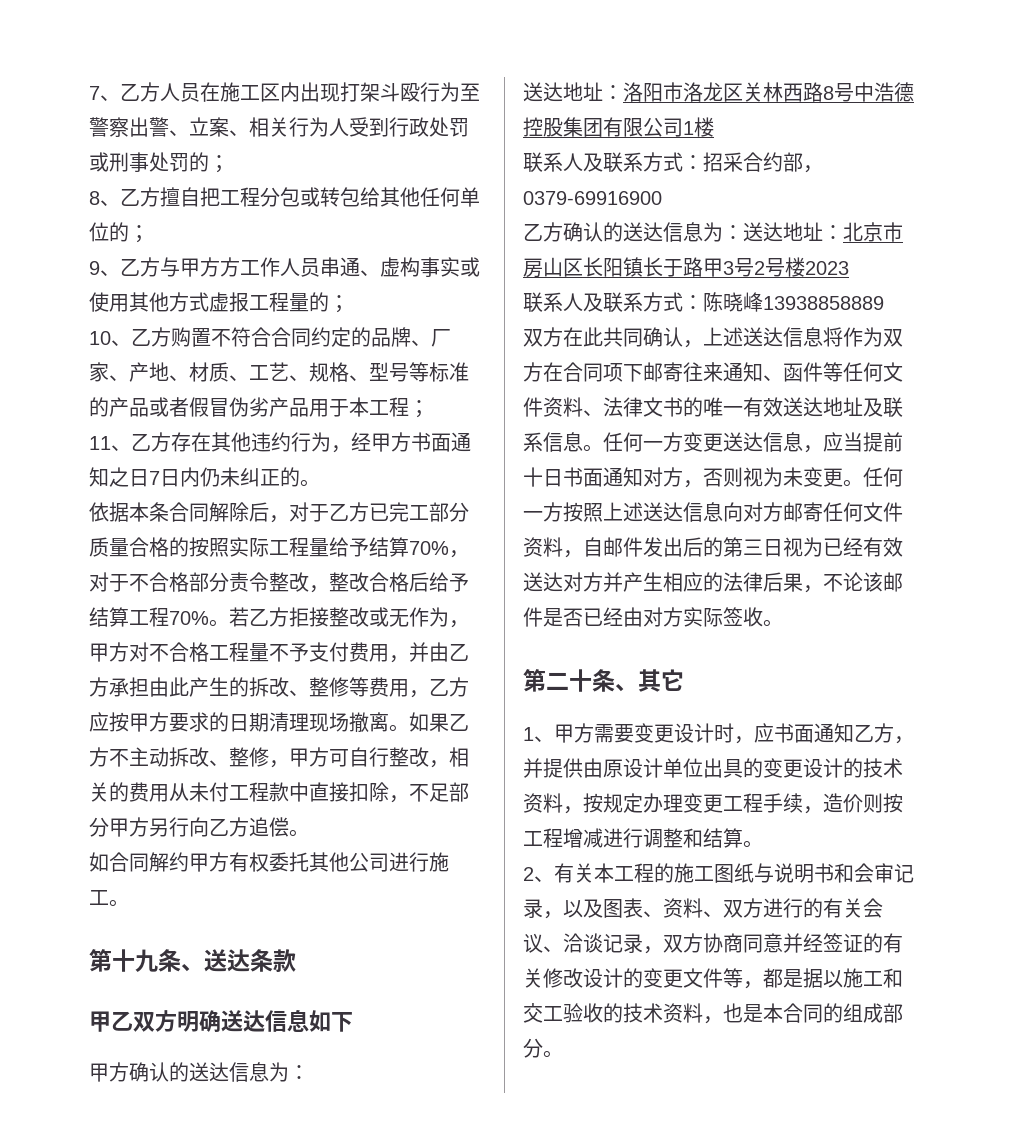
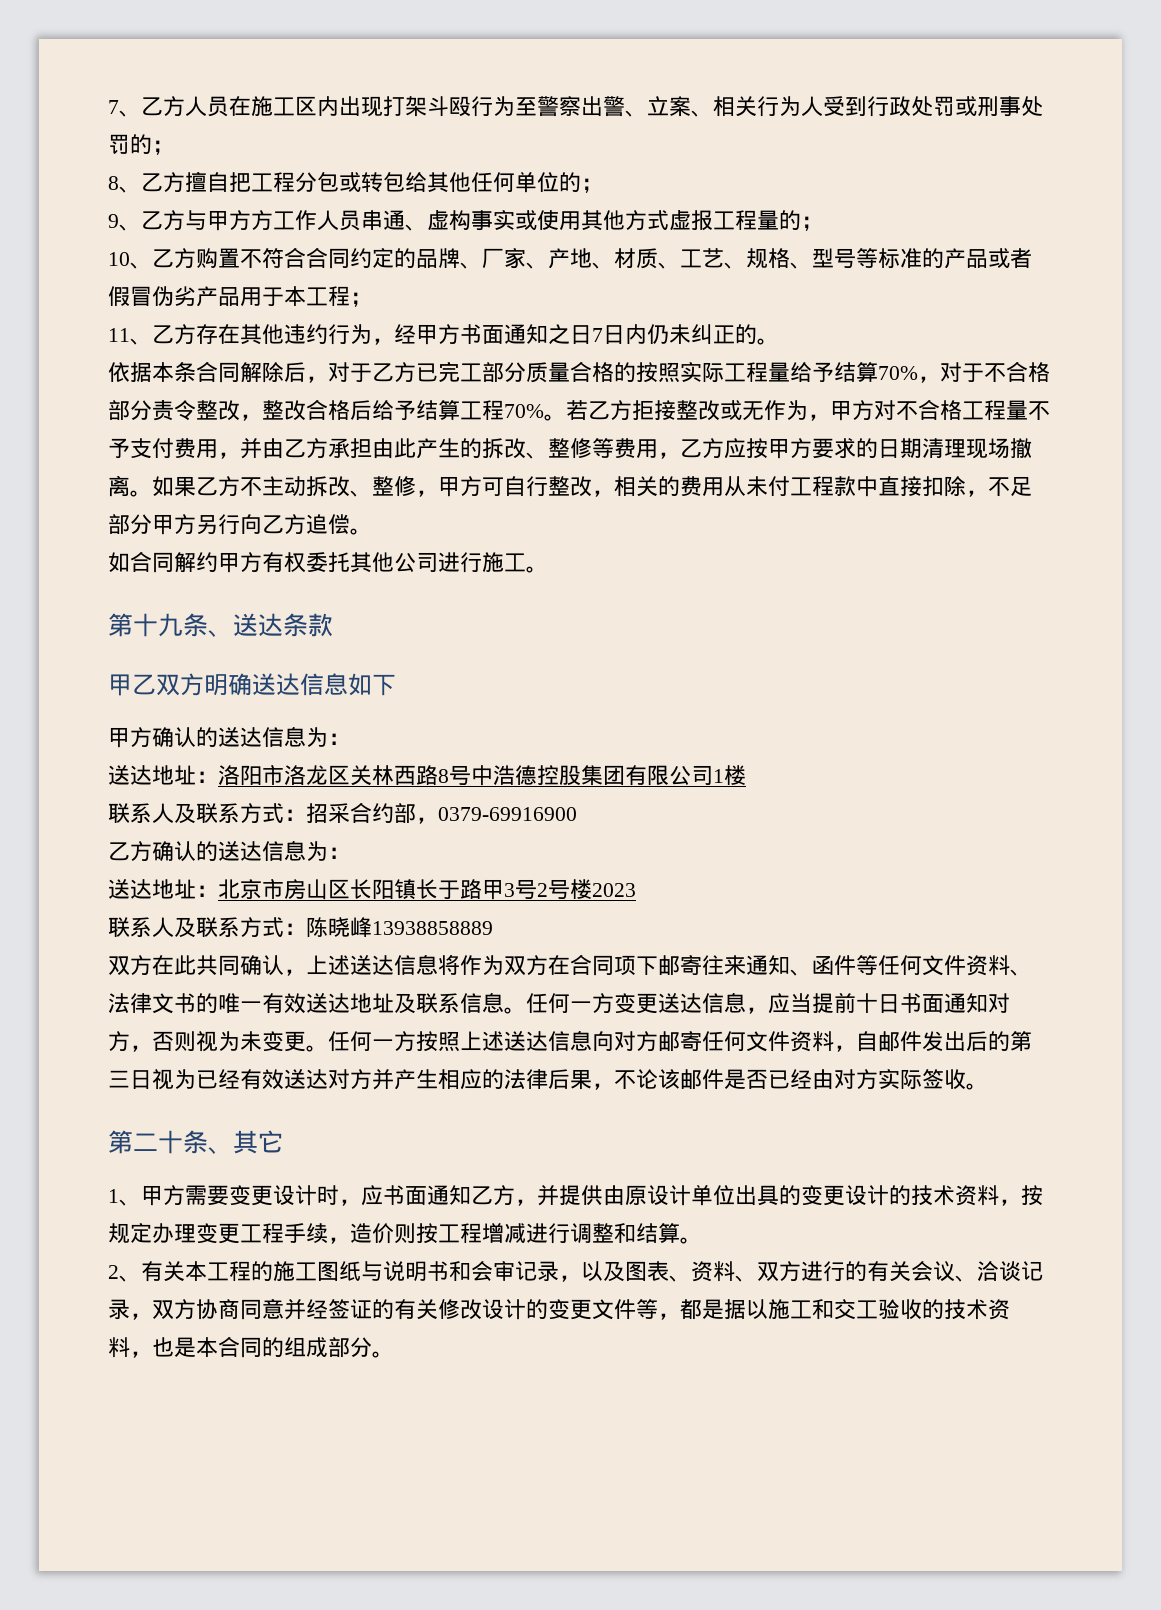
- 乙方确认的送达信息为：送达地址：北京市房山区长阳镇长于路甲3号2号楼2023
+ 乙方确认的送达信息为：
+ 送达地址：北京市房山区长阳镇长于路甲3号2号楼2023

